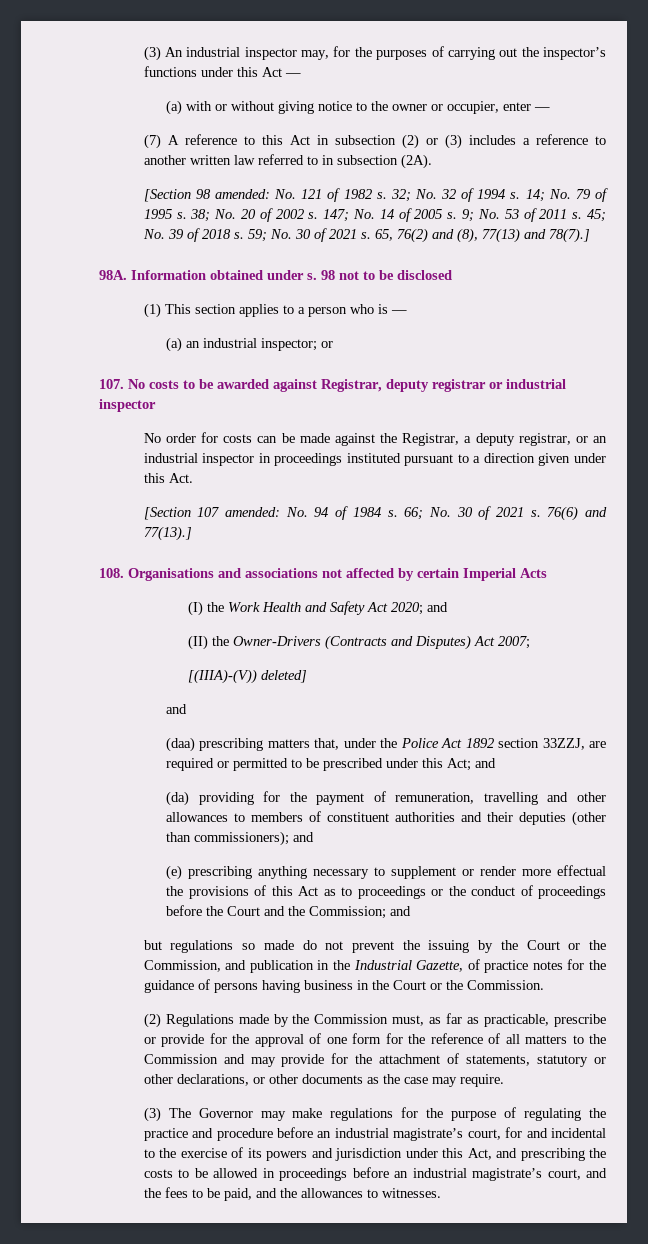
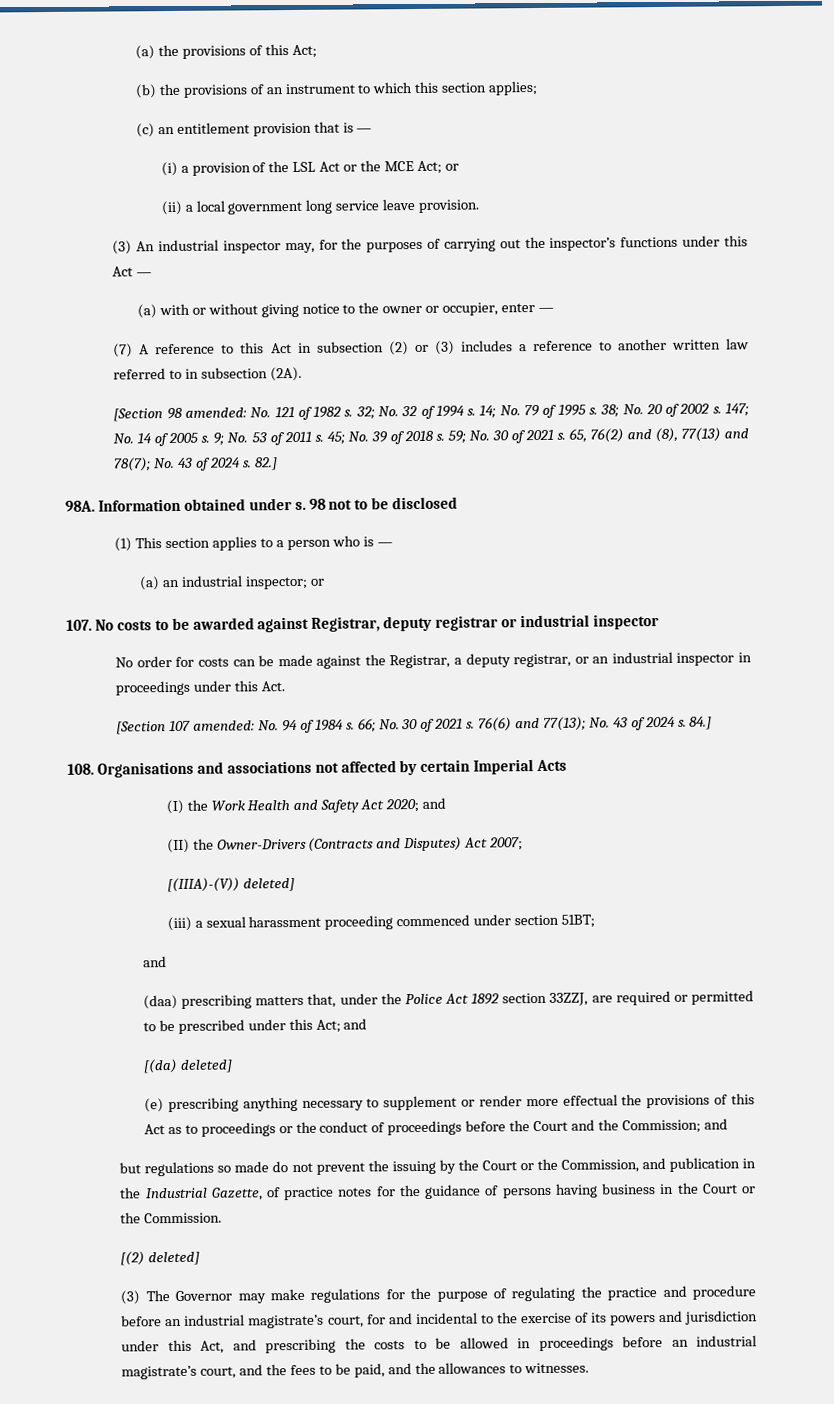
+ (a) the provisions of this Act;
+ (b) the provisions of an instrument to which this section applies;
+ (c) an entitlement provision that is —
+ (i) a provision of the LSL Act or the MCE Act; or
+ (ii) a local government long service leave provision.
- 65, 76(2) and (8), 77(13) and 78(7).]
+ 65, 76(2) and (8), 77(13) and 78(7); No. 43 of 2024 s. 82.]
- No order for costs can be made against the Registrar, a deputy registrar, or an industrial inspector in proceedings instituted pursuant to a direction given under this Act.
+ No order for costs can be made against the Registrar, a deputy registrar, or an industrial inspector in proceedings under this Act.
- 76(6) and 77(13).]
+ 76(6) and 77(13); No. 43 of 2024 s. 84.]
+ (iii) a sexual harassment proceeding commenced under section 51BT;
- (da) providing for the payment of remuneration, travelling and other allowances to members of constituent authorities and their deputies (other than commissioners); and
+ [(da) deleted]
- (2) Regulations made by the Commission must, as far as practicable, prescribe or provide for the approval of one form for the reference of all matters to the Commission and may provide for the attachment of statements, statutory or other declarations, or other documents as the case may require.
+ [(2) deleted]

